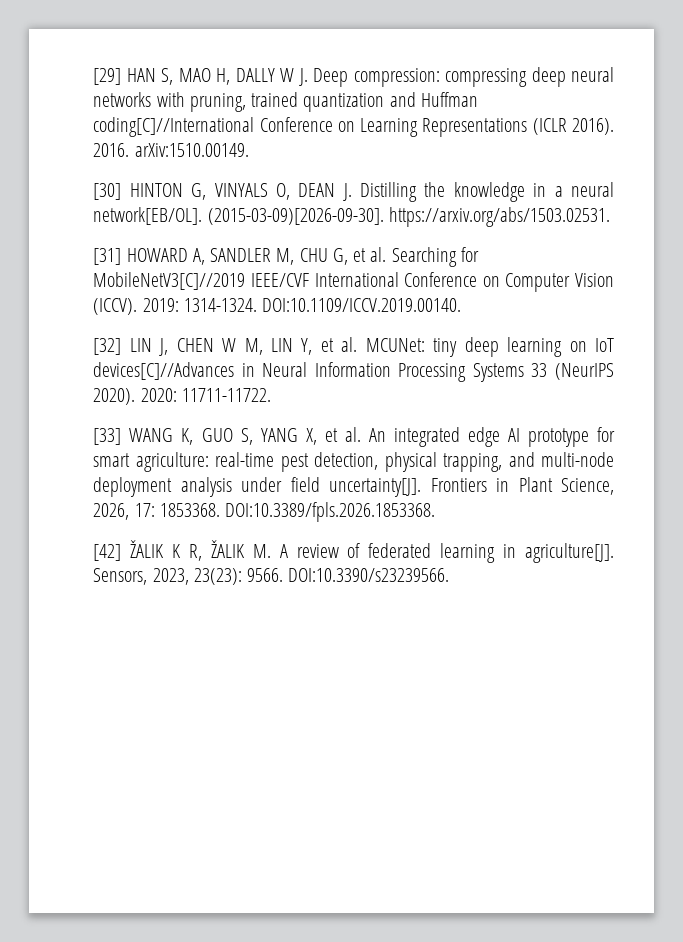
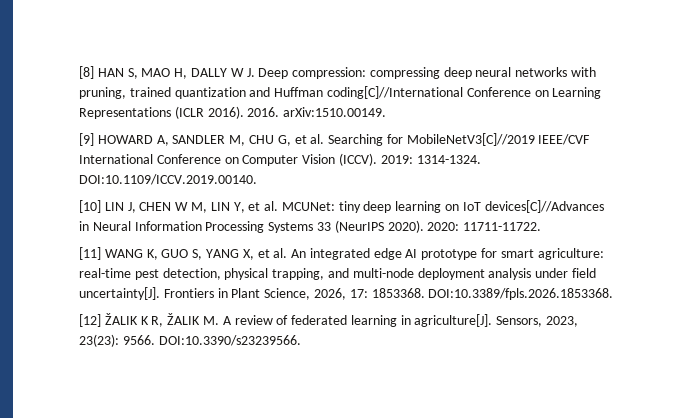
- [29] HAN S, MAO H, DALLY W J. Deep compression: compressing deep neural networks with pruning, trained quantization and Huffman coding[C]//International Conference on Learning Representations (ICLR 2016).
+ [8] HAN S, MAO H, DALLY W J. Deep compression: compressing deep neural networks with pruning, trained quantization and Huffman coding[C]//International Conference on Learning Representations (ICLR 2016).
- [30] HINTON G, VINYALS O, DEAN J. Distilling the knowledge in a neural network[EB/OL]. (2015-03-09)[2026-09-30]. https://arxiv.org/abs/1503.02531.
- [31] HOWARD A, SANDLER M, CHU G, et al. Searching for MobileNetV3[C]//2019 IEEE/CVF International Conference on Computer Vision (ICCV).
+ [9] HOWARD A, SANDLER M, CHU G, et al. Searching for MobileNetV3[C]//2019 IEEE/CVF International Conference on Computer Vision (ICCV).
- [32] LIN J, CHEN W M, LIN Y, et al. MCUNet: tiny deep learning on IoT devices[C]//Advances in Neural Information Processing Systems 33 (NeurIPS 2020).
+ [10] LIN J, CHEN W M, LIN Y, et al. MCUNet: tiny deep learning on IoT devices[C]//Advances in Neural Information Processing Systems 33 (NeurIPS 2020).
- [33] WANG K, GUO S, YANG X, et al. An integrated edge AI prototype for smart agriculture: real-time pest detection, physical trapping, and multi-node deployment analysis under field uncertainty[J].
+ [11] WANG K, GUO S, YANG X, et al. An integrated edge AI prototype for smart agriculture: real-time pest detection, physical trapping, and multi-node deployment analysis under field uncertainty[J].
- [42] ŽALIK K R, ŽALIK M. A review of federated learning in agriculture[J].
+ [12] ŽALIK K R, ŽALIK M. A review of federated learning in agriculture[J].

